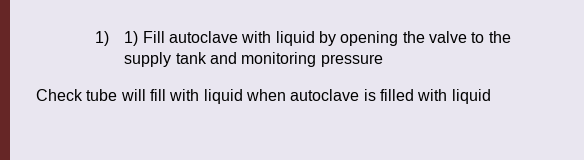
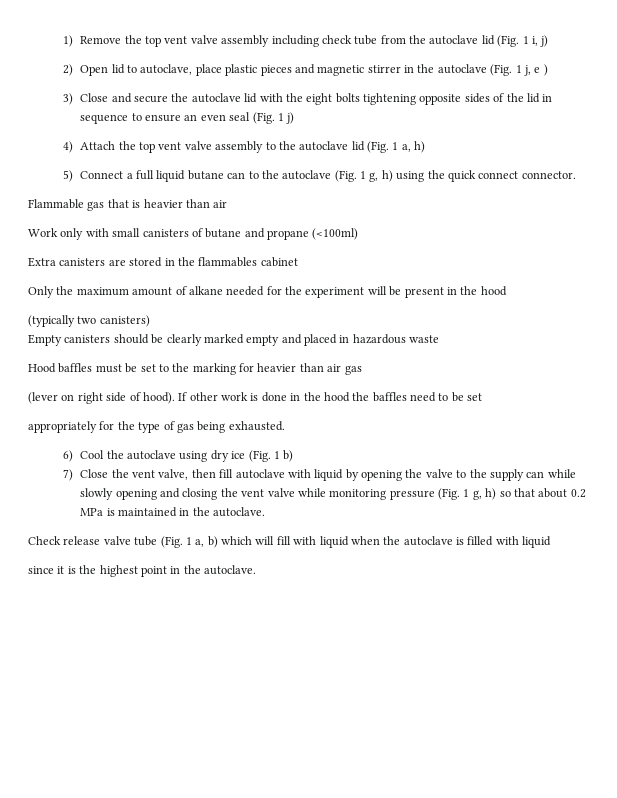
- 1) 1) Fill autoclave with liquid by opening the valve to the supply tank and monitoring pressure
- Check tube will fill with liquid when autoclave is filled with liquid
+ 1) Remove the top vent valve assembly including check tube from the autoclave lid (Fig. 1 i, j)
+ 2) Open lid to autoclave, place plastic pieces and magnetic stirrer in the autoclave (Fig. 1 j, e )
+ 3) Close and secure the autoclave lid with the eight bolts tightening opposite sides of the lid in sequence to ensure an even seal (Fig. 1 j)
+ 4) Attach the top vent valve assembly to the autoclave lid (Fig. 1 a, h)
+ 5) Connect a full liquid butane can to the autoclave (Fig. 1 g, h) using the quick connect connector.
+ Flammable gas that is heavier than air
+ Work only with small canisters of butane and propane (<100ml)
+ Extra canisters are stored in the flammables cabinet
+ Only the maximum amount of alkane needed for the experiment will be present in the hood
+ (typically two canisters)
+ Empty canisters should be clearly marked empty and placed in hazardous waste
+ Hood baffles must be set to the marking for heavier than air gas
+ (lever on right side of hood). If other work is done in the hood the baffles need to be set
+ appropriately for the type of gas being exhausted.
+ 6) Cool the autoclave using dry ice (Fig. 1 b)
+ 7) Close the vent valve, then fill autoclave with liquid by opening the valve to the supply can while slowly opening and closing the vent valve while monitoring pressure (Fig. 1 g, h) so that about 0.2 MPa is maintained in the autoclave.
+ Check release valve tube (Fig. 1 a, b) which will fill with liquid when the autoclave is filled with liquid
+ since it is the highest point in the autoclave.

